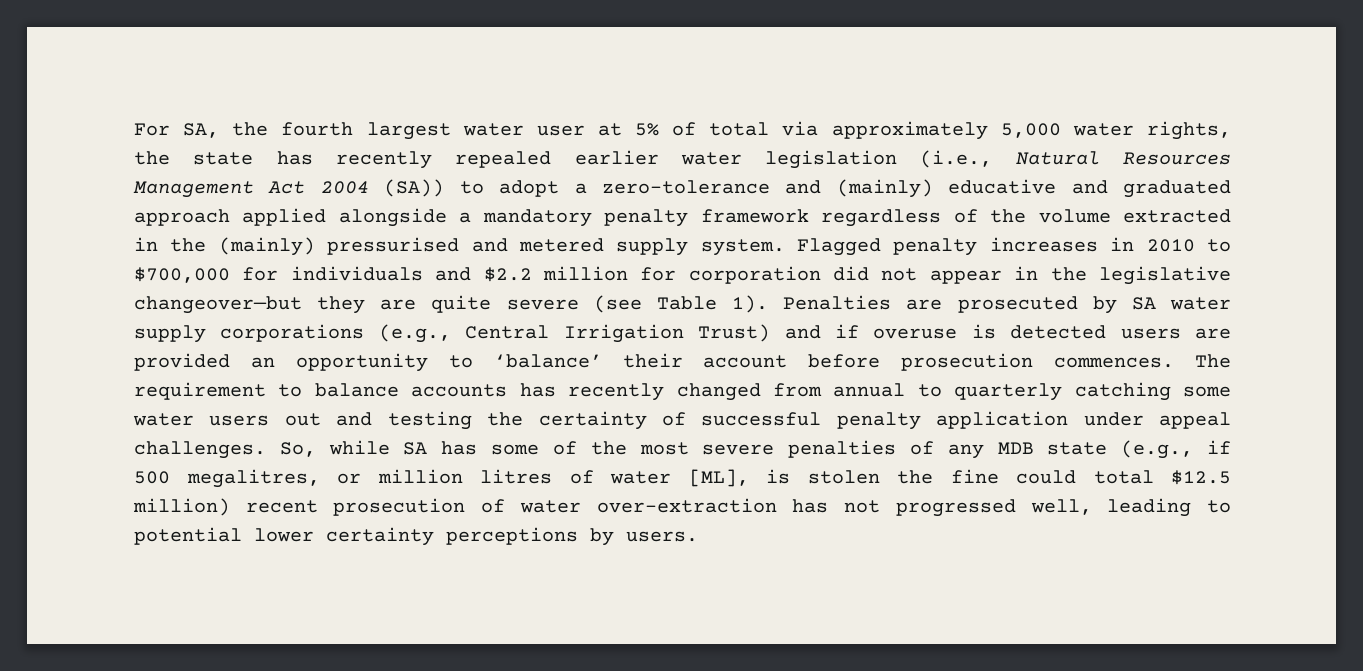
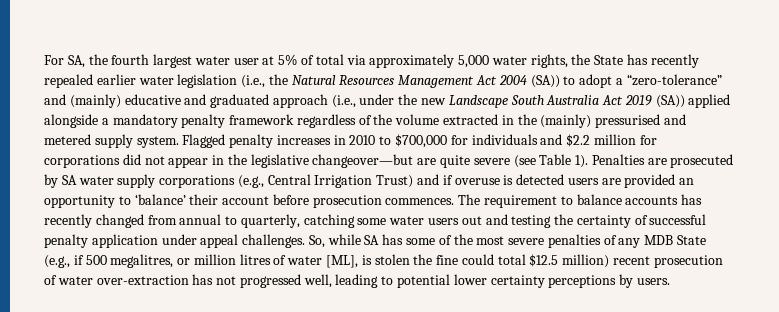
- For SA, the fourth largest water user at 5% of total via approximately 5,000 water rights, the state has recently repealed earlier water legislation (i.e., Natural Resources Management Act 2004 (SA)) to adopt a zero-tolerance and (mainly) educative and graduated approach applied alongside a mandatory penalty framework regardless of the volume extracted in the (mainly) pressurised and metered supply system.
+ For SA, the fourth largest water user at 5% of total via approximately 5,000 water rights, the State has recently repealed earlier water legislation (i.e., the Natural Resources Management Act 2004 (SA)) to adopt a “zero-tolerance” and (mainly) educative and graduated approach (i.e., under the new Landscape South Australia Act 2019 (SA)) applied alongside a mandatory penalty framework regardless of the volume extracted in the (mainly) pressurised and metered supply system.
- Flagged penalty increases in 2010 to $700,000 for individuals and $2.2 million for corporation did not appear in the legislative changeover—but they are quite severe (see Table 1).
+ Flagged penalty increases in 2010 to $700,000 for individuals and $2.2 million for corporations did not appear in the legislative changeover—but are quite severe (see Table 1).
- The requirement to balance accounts has recently changed from annual to quarterly catching some water users out and testing the certainty of successful penalty application under appeal challenges.
+ The requirement to balance accounts has recently changed from annual to quarterly, catching some water users out and testing the certainty of successful penalty application under appeal challenges.
- So, while SA has some of the most severe penalties of any MDB state (e.g., if 500 megalitres, or million litres of water [ML], is stolen the fine could total $12.5 million) recent prosecution of water over-extraction has not progressed well, leading to potential lower certainty perceptions by users.
+ So, while SA has some of the most severe penalties of any MDB State (e.g., if 500 megalitres, or million litres of water [ML], is stolen the fine could total $12.5 million) recent prosecution of water over-extraction has not progressed well, leading to potential lower certainty perceptions by users.

